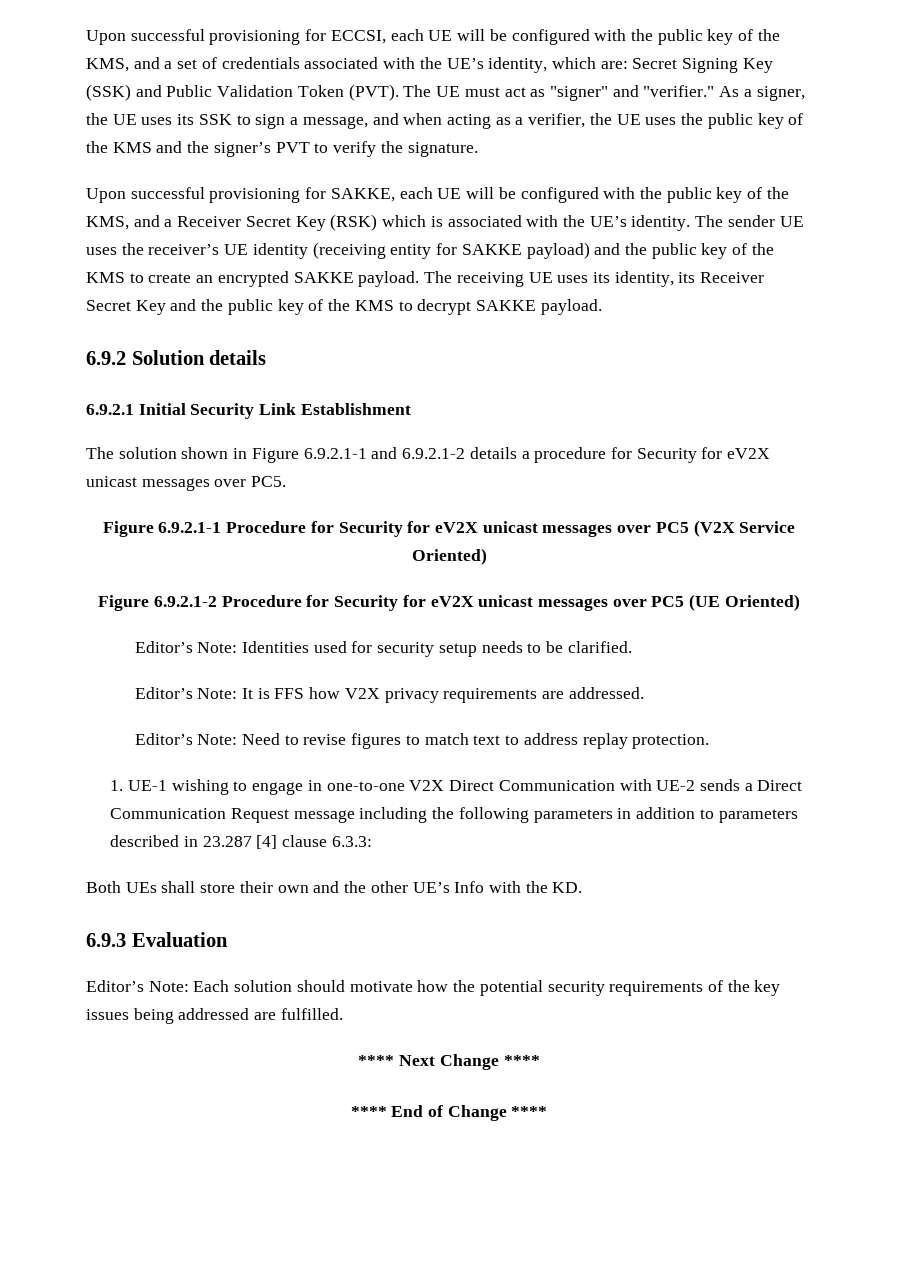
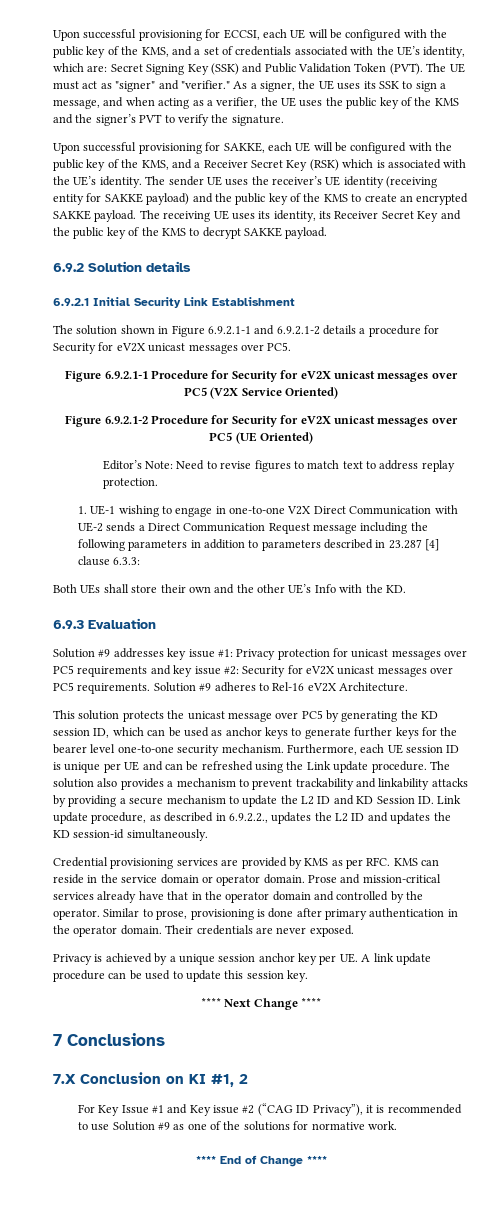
- Editor’s Note: Identities used for security setup needs to be clarified.
- Editor’s Note: It is FFS how V2X privacy requirements are addressed.
- Editor’s Note: Each solution should motivate how the potential security requirements of the key issues being addressed are fulfilled.
+ Solution #9 addresses key issue #1: Privacy protection for unicast messages over PC5 requirements and key issue #2: Security for eV2X unicast messages over PC5 requirements. Solution #9 adheres to Rel-16 eV2X Architecture.
+ This solution protects the unicast message over PC5 by generating the KD session ID, which can be used as anchor keys to generate further keys for the bearer level one-to-one security mechanism. Furthermore, each UE session ID is unique per UE and can be refreshed using the Link update procedure. The solution also provides a mechanism to prevent trackability and linkability attacks by providing a secure mechanism to update the L2 ID and KD Session ID. Link update procedure, as described in 6.9.2.2., updates the L2 ID and updates the KD session-id simultaneously.
+ Credential provisioning services are provided by KMS as per RFC. KMS can reside in the service domain or operator domain. Prose and mission-critical services already have that in the operator domain and controlled by the operator. Similar to prose, provisioning is done after primary authentication in the operator domain. Their credentials are never exposed.
+ Privacy is achieved by a unique session anchor key per UE. A link update procedure can be used to update this session key.
  **** Next Change ****
+ 7 Conclusions
+ 7.X Conclusion on KI #1, 2
+ For Key Issue #1 and Key issue #2 (“CAG ID Privacy”), it is recommended to use Solution #9 as one of the solutions for normative work.

